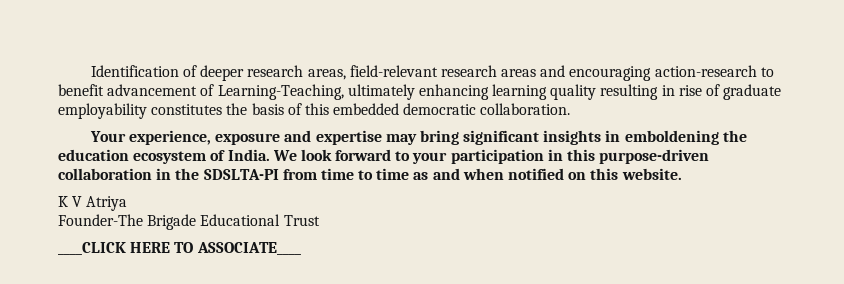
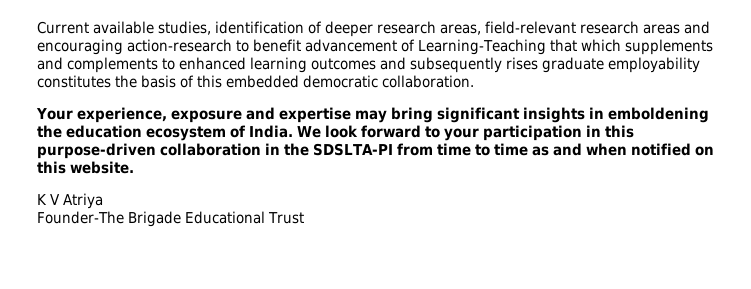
- Identification of deeper research areas, field-relevant research areas and encouraging action-research to benefit advancement of Learning-Teaching, ultimately enhancing learning quality resulting in rise of graduate employability constitutes the basis of this embedded democratic collaboration.
+ Current available studies, identification of deeper research areas, field-relevant research areas and encouraging action-research to benefit advancement of Learning-Teaching that which supplements and complements to enhanced learning outcomes and subsequently rises graduate employability constitutes the basis of this embedded democratic collaboration.
- ____CLICK HERE TO ASSOCIATE____

